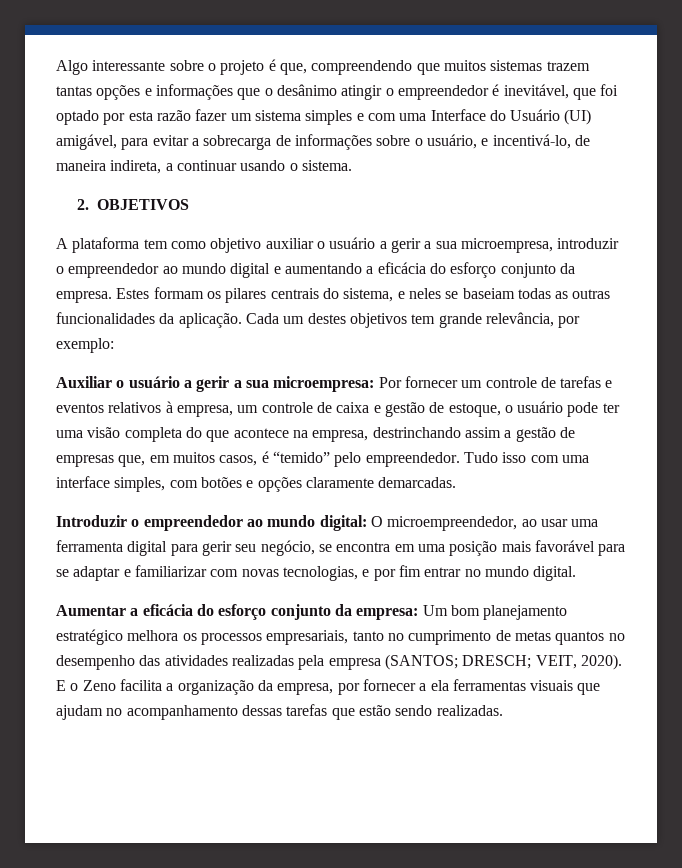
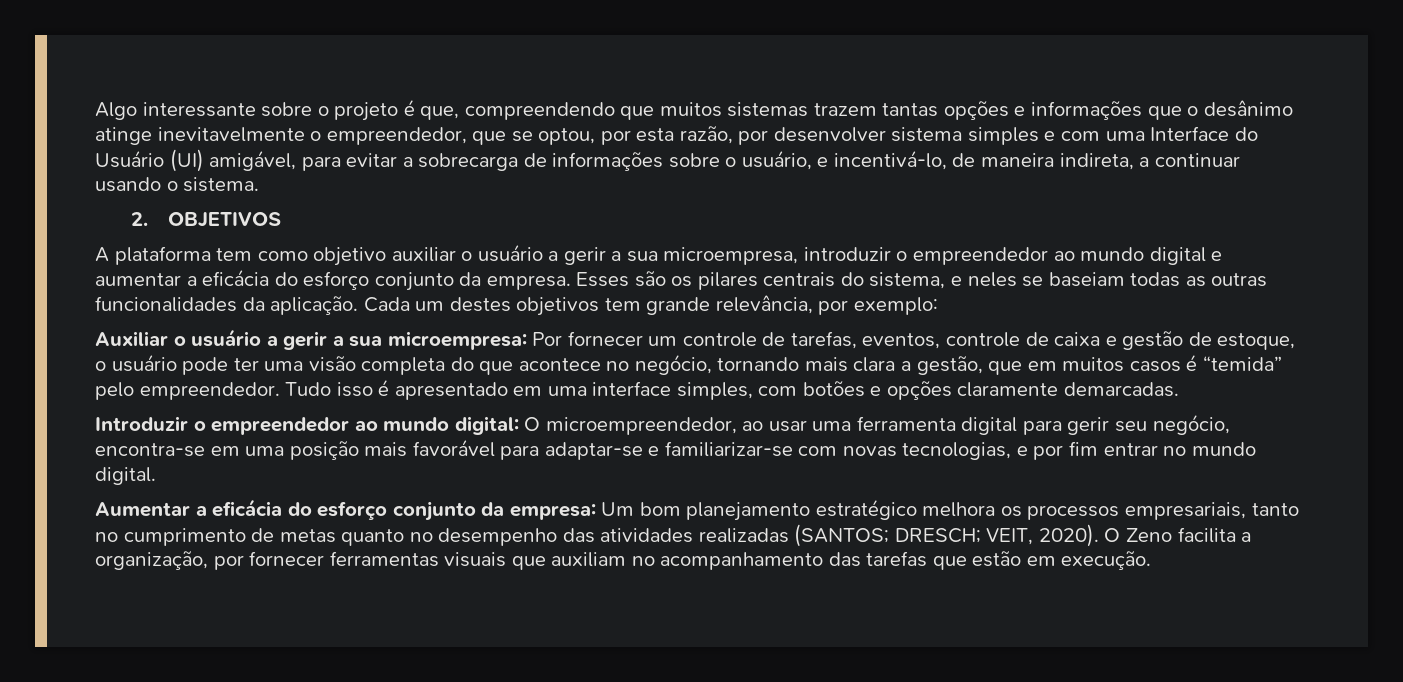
- Algo interessante sobre o projeto é que, compreendendo que muitos sistemas trazem tantas opções e informações que o desânimo atingir o empreendedor é inevitável, que foi optado por esta razão fazer um sistema simples e com uma Interface do Usuário (UI) amigável, para evitar a sobrecarga de informações sobre o usuário, e incentivá-lo, de maneira indireta, a continuar usando o sistema.
+ Algo interessante sobre o projeto é que, compreendendo que muitos sistemas trazem tantas opções e informações que o desânimo atinge inevitavelmente o empreendedor, que se optou, por esta razão, por desenvolver sistema simples e com uma Interface do Usuário (UI) amigável, para evitar a sobrecarga de informações sobre o usuário, e incentivá-lo, de maneira indireta, a continuar usando o sistema.
- A plataforma tem como objetivo auxiliar o usuário a gerir a sua microempresa, introduzir o empreendedor ao mundo digital e aumentando a eficácia do esforço conjunto da empresa.
+ A plataforma tem como objetivo auxiliar o usuário a gerir a sua microempresa, introduzir o empreendedor ao mundo digital e aumentar a eficácia do esforço conjunto da empresa.
- Estes formam os pilares centrais do sistema, e neles se baseiam todas as outras funcionalidades da aplicação.
+ Esses são os pilares centrais do sistema, e neles se baseiam todas as outras funcionalidades da aplicação.
- Auxiliar o usuário a gerir a sua microempresa: Por fornecer um controle de tarefas e eventos relativos à empresa, um controle de caixa e gestão de estoque, o usuário pode ter uma visão completa do que acontece na empresa, destrinchando assim a gestão de empresas que, em muitos casos, é “temido” pelo empreendedor.
+ Auxiliar o usuário a gerir a sua microempresa: Por fornecer um controle de tarefas, eventos, controle de caixa e gestão de estoque, o usuário pode ter uma visão completa do que acontece no negócio, tornando mais clara a gestão, que em muitos casos é “temida” pelo empreendedor.
- Tudo isso com uma interface simples, com botões e opções claramente demarcadas.
+ Tudo isso é apresentado em uma interface simples, com botões e opções claramente demarcadas.
- Introduzir o empreendedor ao mundo digital: O microempreendedor, ao usar uma ferramenta digital para gerir seu negócio, se encontra em uma posição mais favorável para se adaptar e familiarizar com novas tecnologias, e por fim entrar no mundo digital.
+ Introduzir o empreendedor ao mundo digital: O microempreendedor, ao usar uma ferramenta digital para gerir seu negócio, encontra-se em uma posição mais favorável para adaptar-se e familiarizar-se com novas tecnologias, e por fim entrar no mundo digital.
- Aumentar a eficácia do esforço conjunto da empresa: Um bom planejamento estratégico melhora os processos empresariais, tanto no cumprimento de metas quantos no desempenho das atividades realizadas pela empresa (SANTOS; DRESCH; VEIT, 2020).
+ Aumentar a eficácia do esforço conjunto da empresa: Um bom planejamento estratégico melhora os processos empresariais, tanto no cumprimento de metas quanto no desempenho das atividades realizadas (SANTOS; DRESCH; VEIT, 2020).
- E o Zeno facilita a organização da empresa, por fornecer a ela ferramentas visuais que ajudam no acompanhamento dessas tarefas que estão sendo realizadas.
+ O Zeno facilita a organização, por fornecer ferramentas visuais que auxiliam no acompanhamento das tarefas que estão em execução.

